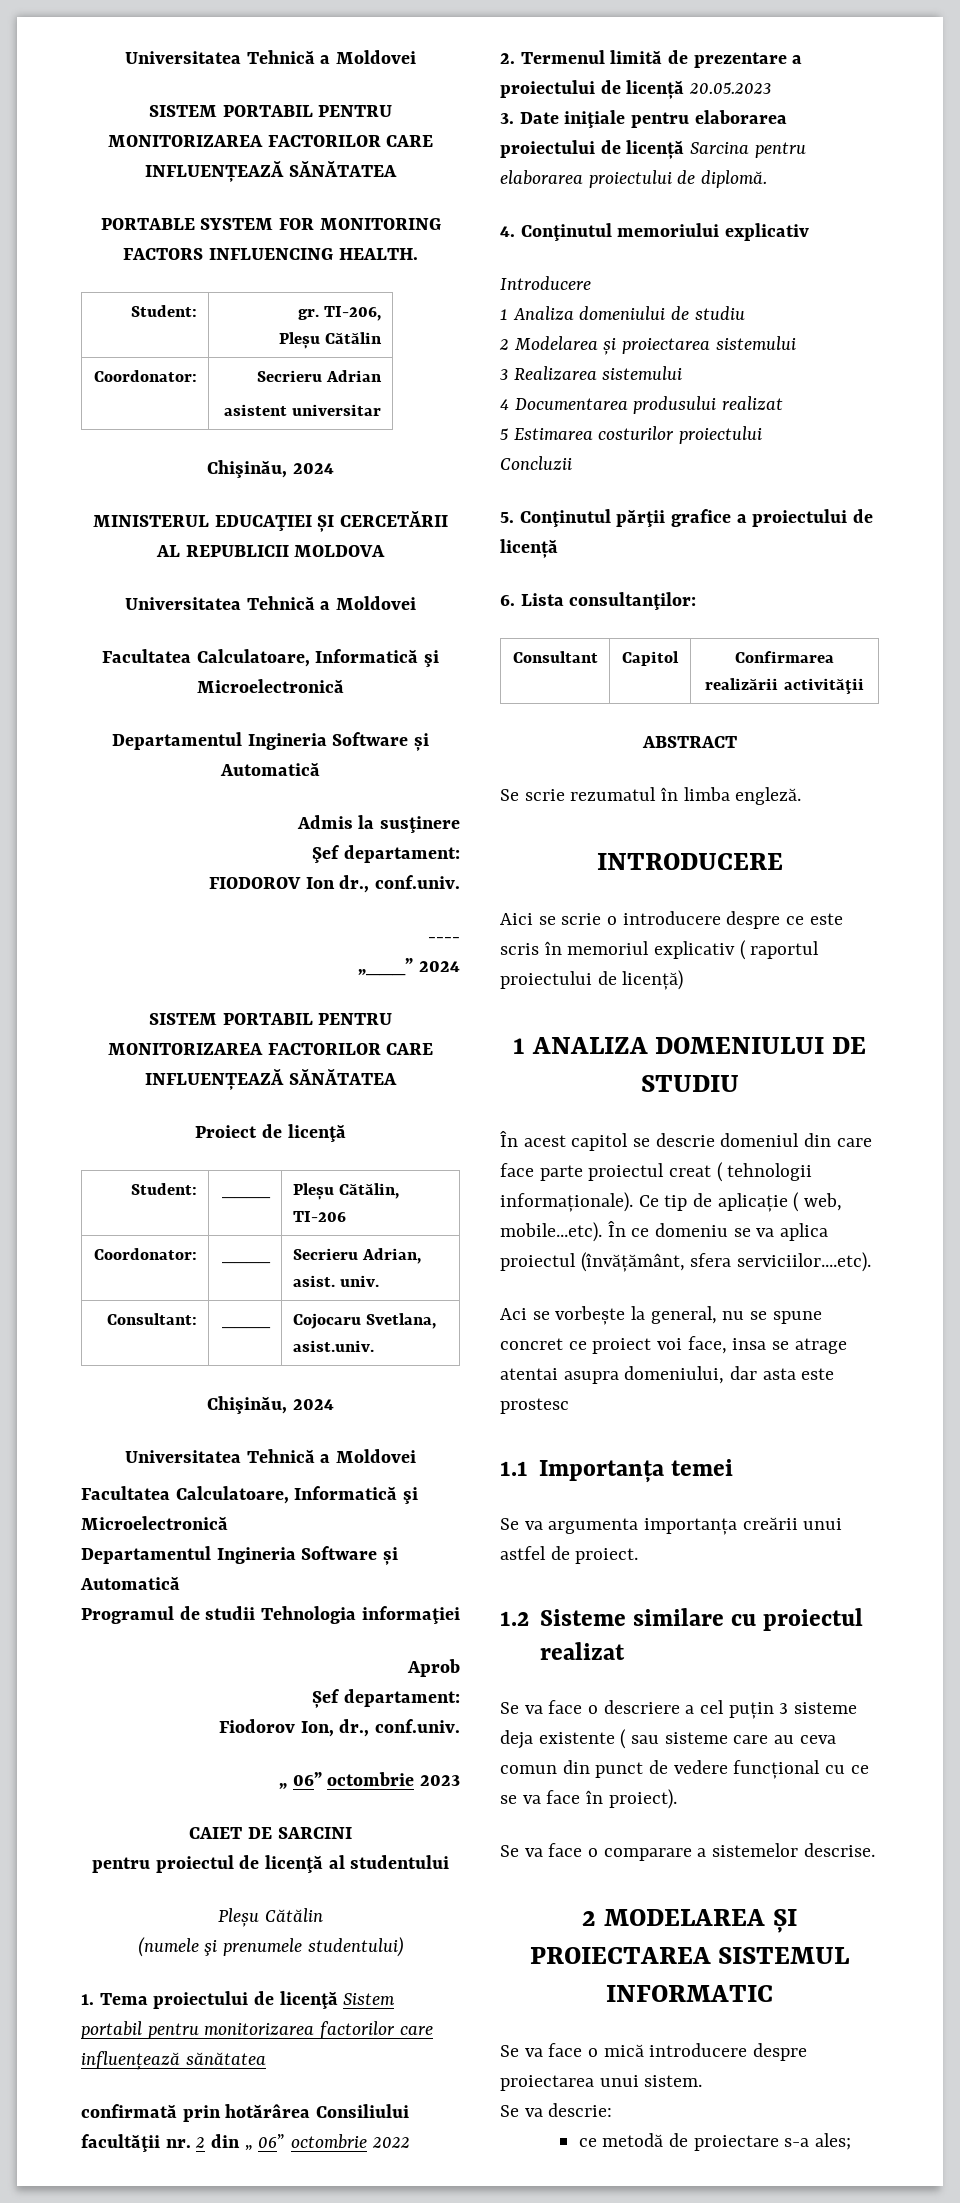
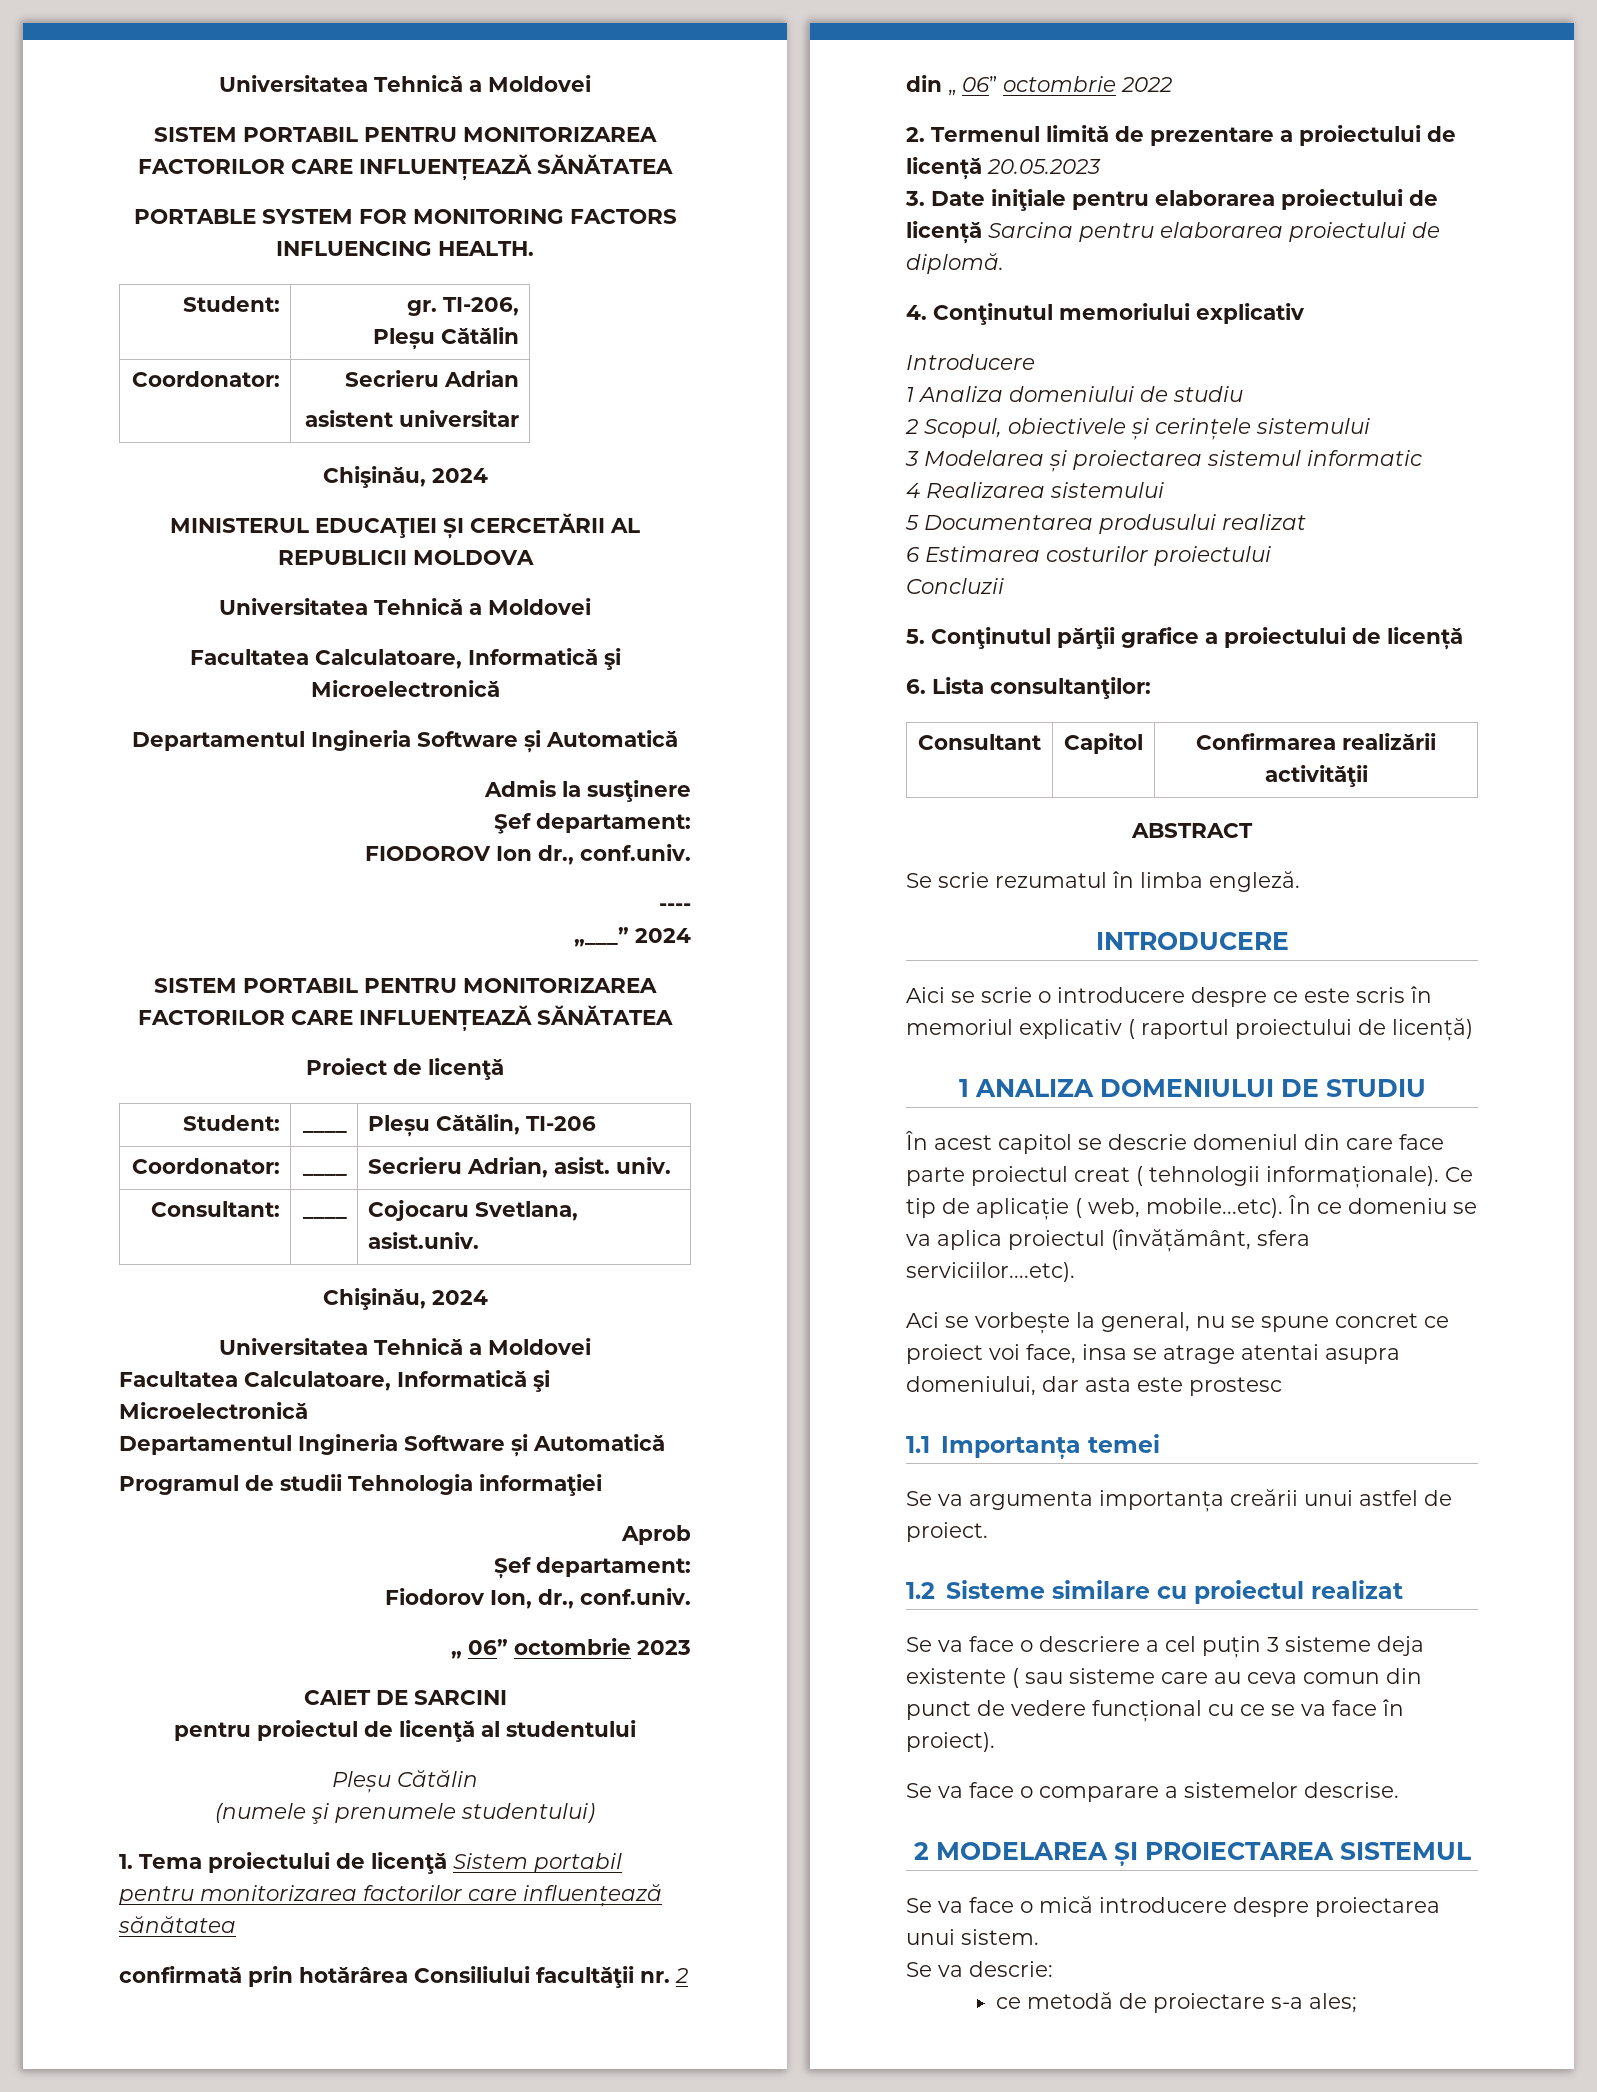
- 2 Modelarea și proiectarea sistemului
- 3 Realizarea sistemului
+ 2 Scopul, obiectivele și cerințele sistemului
+ 3 Modelarea și proiectarea sistemul informatic
+ 4 Realizarea sistemului
- 4 Documentarea produsului realizat
+ 5 Documentarea produsului realizat
- 5 Estimarea costurilor proiectului
+ 6 Estimarea costurilor proiectului
- 2 MODELAREA ȘI PROIECTAREA SISTEMUL INFORMATIC
+ 2 MODELAREA ȘI PROIECTAREA SISTEMUL

